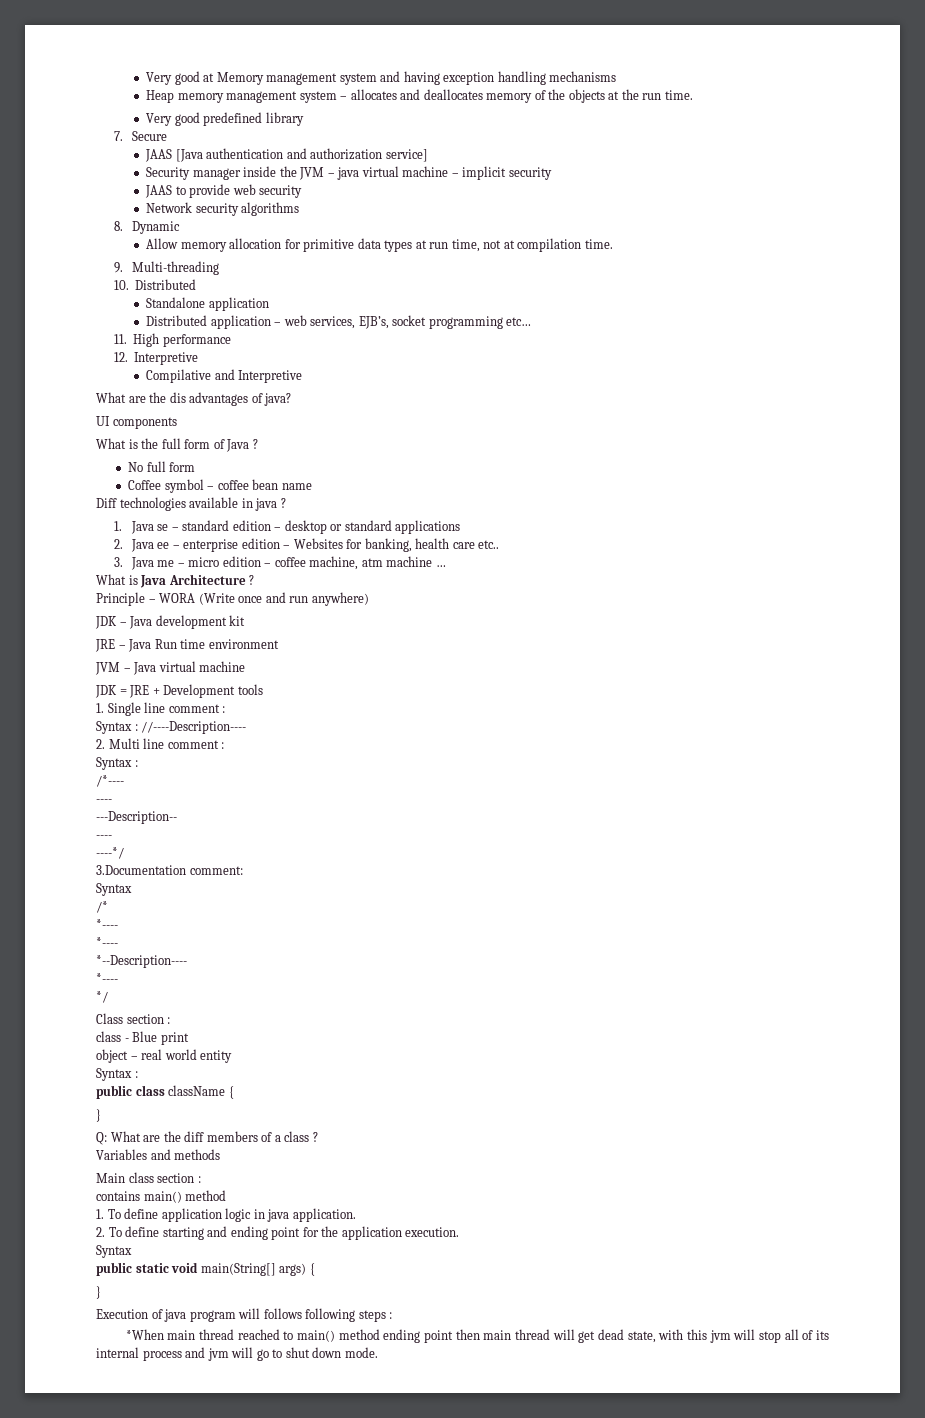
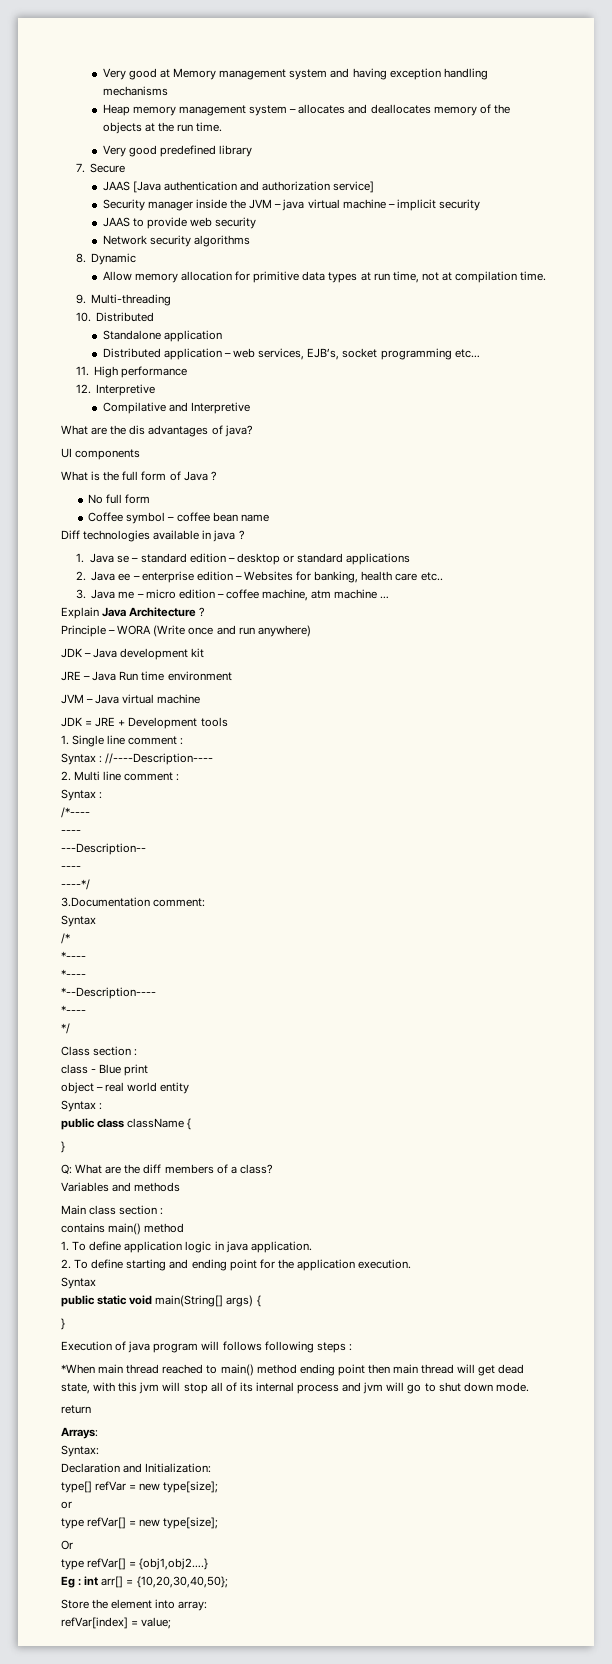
- What is Java Architecture ?
+ Explain Java Architecture ?
- Q: What are the diff members of a class ?
+ Q: What are the diff members of a class?
+ return
+ Arrays:
+ Syntax:
+ Declaration and Initialization:
+ type[] refVar = new type[size];
+ or
+ type refVar[] = new type[size];
+ Or
+ type refVar[] = {obj1,obj2….}
+ Eg : int arr[] = {10,20,30,40,50};
+ Store the element into array:
+ refVar[index] = value;

